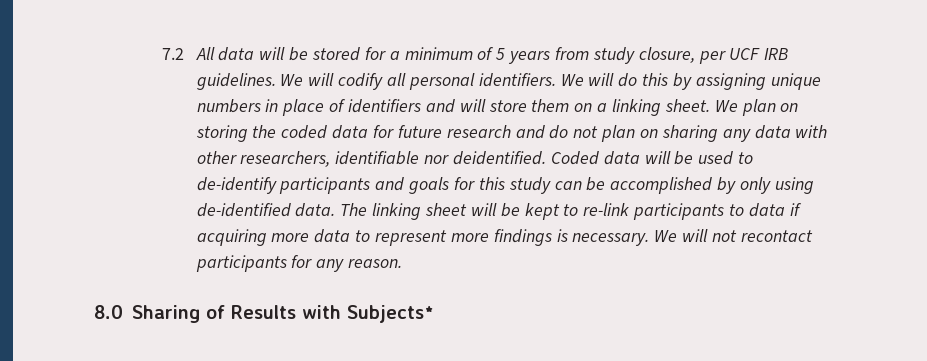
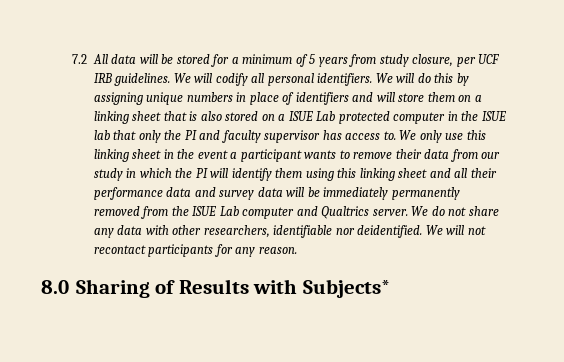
- We will do this by assigning unique numbers in place of identifiers and will store them on a linking sheet. We plan on storing the coded data for future research and do not plan on sharing any data with other researchers, identifiable nor deidentified.
+ We will do this by assigning unique numbers in place of identifiers and will store them on a linking sheet that is also stored on a ISUE Lab protected computer in the ISUE lab that only the PI and faculty supervisor has access to. We only use this linking sheet in the event a participant wants to remove their data from our study in which the PI will identify them using this linking sheet and all their performance data and survey data will be immediately permanently removed from the ISUE Lab computer and Qualtrics server. We do not share any data with other researchers, identifiable nor deidentified.
- Coded data will be used to de-identify participants and goals for this study can be accomplished by only using de-identified data. The linking sheet will be kept to re-link participants to data if acquiring more data to represent more findings is necessary.

